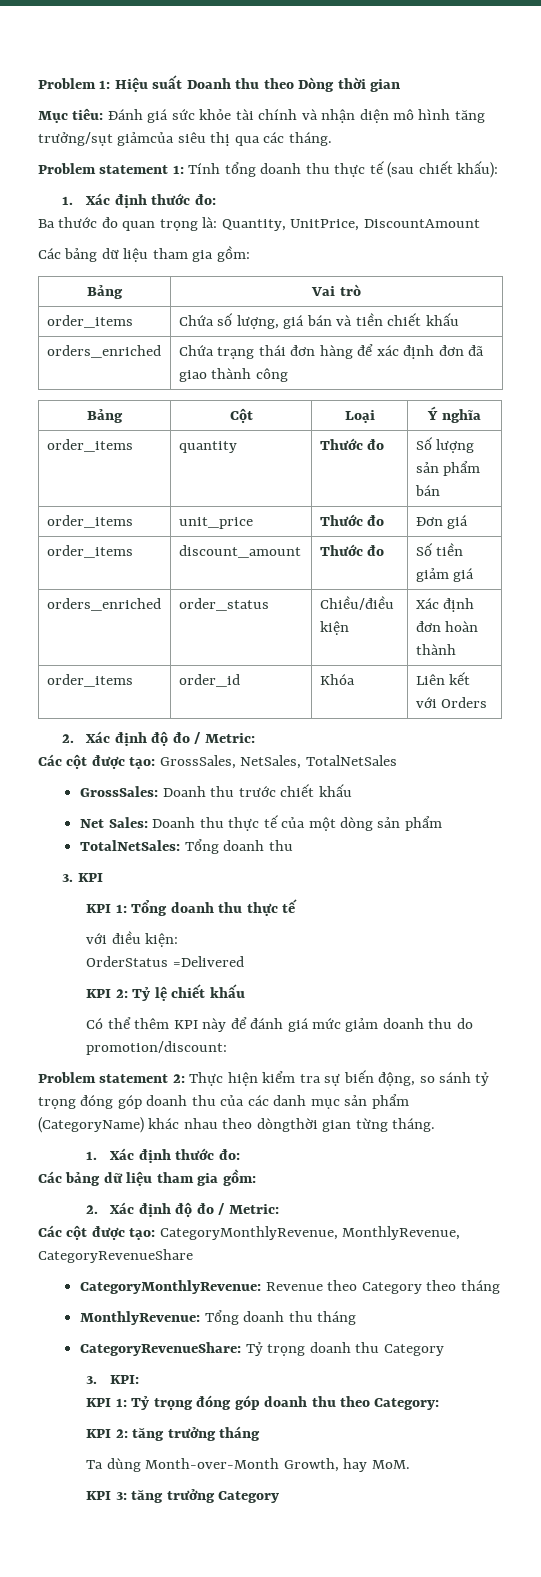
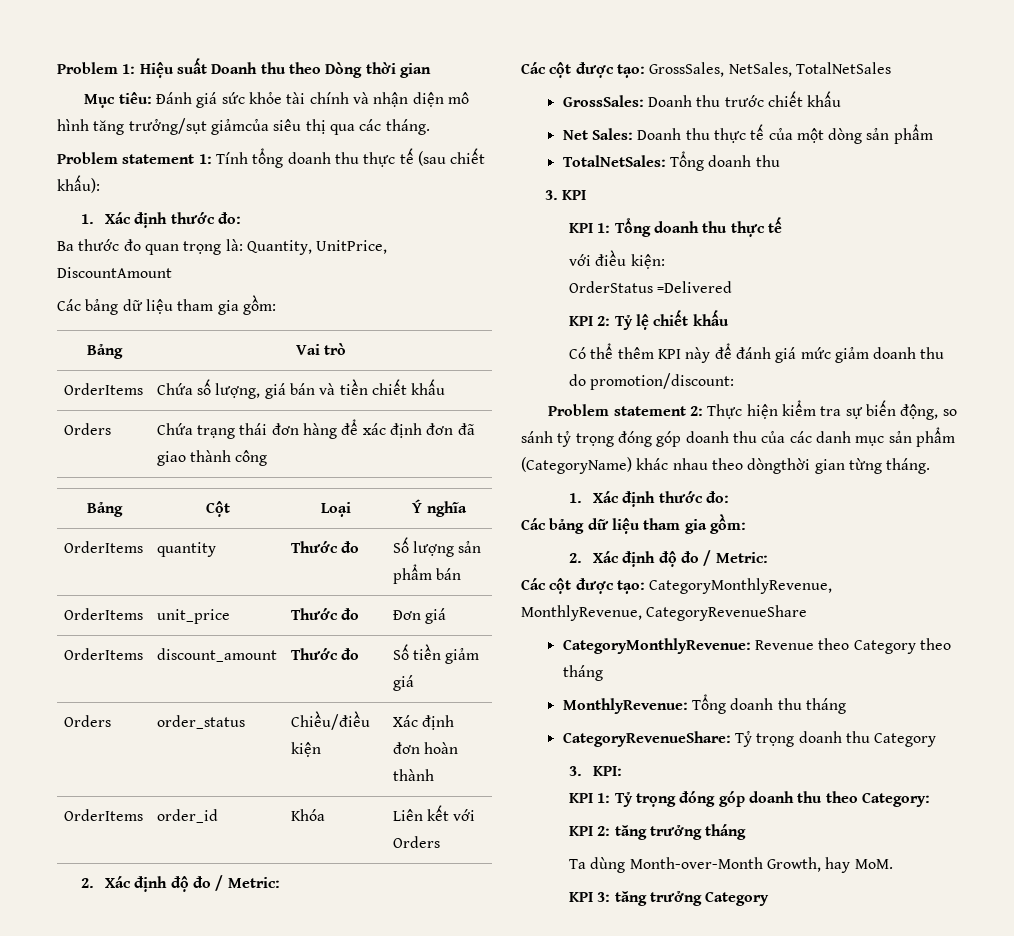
- order_items | Chứa số lượng, giá bán và tiền chiết khấu
+ OrderItems | Chứa số lượng, giá bán và tiền chiết khấu
- orders_enriched | Chứa trạng thái đơn hàng để xác định đơn đã giao thành công
+ Orders | Chứa trạng thái đơn hàng để xác định đơn đã giao thành công
- order_items | quantity | Thước đo | Số lượng sản phẩm bán
+ OrderItems | quantity | Thước đo | Số lượng sản phẩm bán
- order_items | unit_price | Thước đo | Đơn giá
+ OrderItems | unit_price | Thước đo | Đơn giá
- order_items | discount_amount | Thước đo | Số tiền giảm giá
+ OrderItems | discount_amount | Thước đo | Số tiền giảm giá
- orders_enriched | order_status | Chiều/điều kiện | Xác định đơn hoàn thành
+ Orders | order_status | Chiều/điều kiện | Xác định đơn hoàn thành
- order_items | order_id | Khóa | Liên kết với Orders
+ OrderItems | order_id | Khóa | Liên kết với Orders

